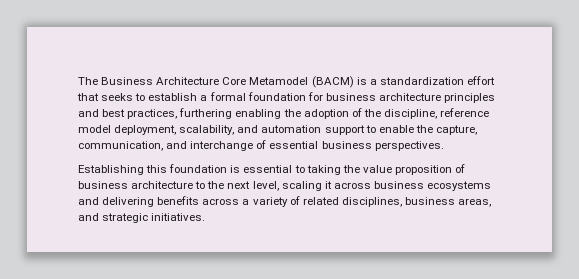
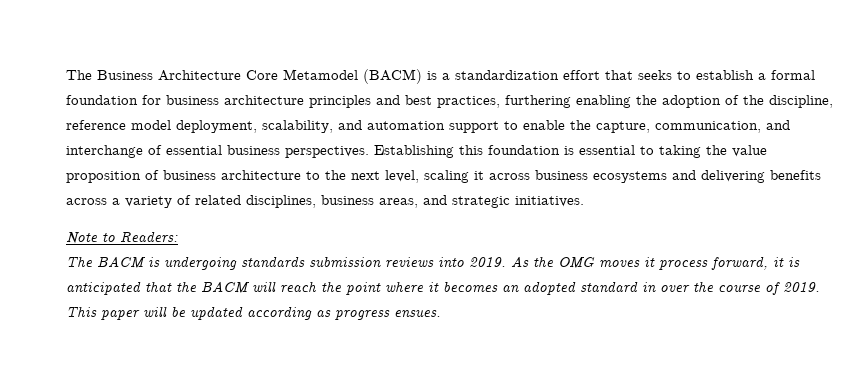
- The Business Architecture Core Metamodel (BACM) is a standardization effort that seeks to establish a formal foundation for business architecture principles and best practices, furthering enabling the adoption of the discipline, reference model deployment, scalability, and automation support to enable the capture, communication, and interchange of essential business perspectives.
- Establishing this foundation is essential to taking the value proposition of business architecture to the next level, scaling it across business ecosystems and delivering benefits across a variety of related disciplines, business areas, and strategic initiatives.
+ The Business Architecture Core Metamodel (BACM) is a standardization effort that seeks to establish a formal foundation for business architecture principles and best practices, furthering enabling the adoption of the discipline, reference model deployment, scalability, and automation support to enable the capture, communication, and interchange of essential business perspectives. Establishing this foundation is essential to taking the value proposition of business architecture to the next level, scaling it across business ecosystems and delivering benefits across a variety of related disciplines, business areas, and strategic initiatives.
+ Note to Readers:
+ The BACM is undergoing standards submission reviews into 2019. As the OMG moves it process forward, it is anticipated that the BACM will reach the point where it becomes an adopted standard in over the course of 2019. This paper will be updated according as progress ensues.

